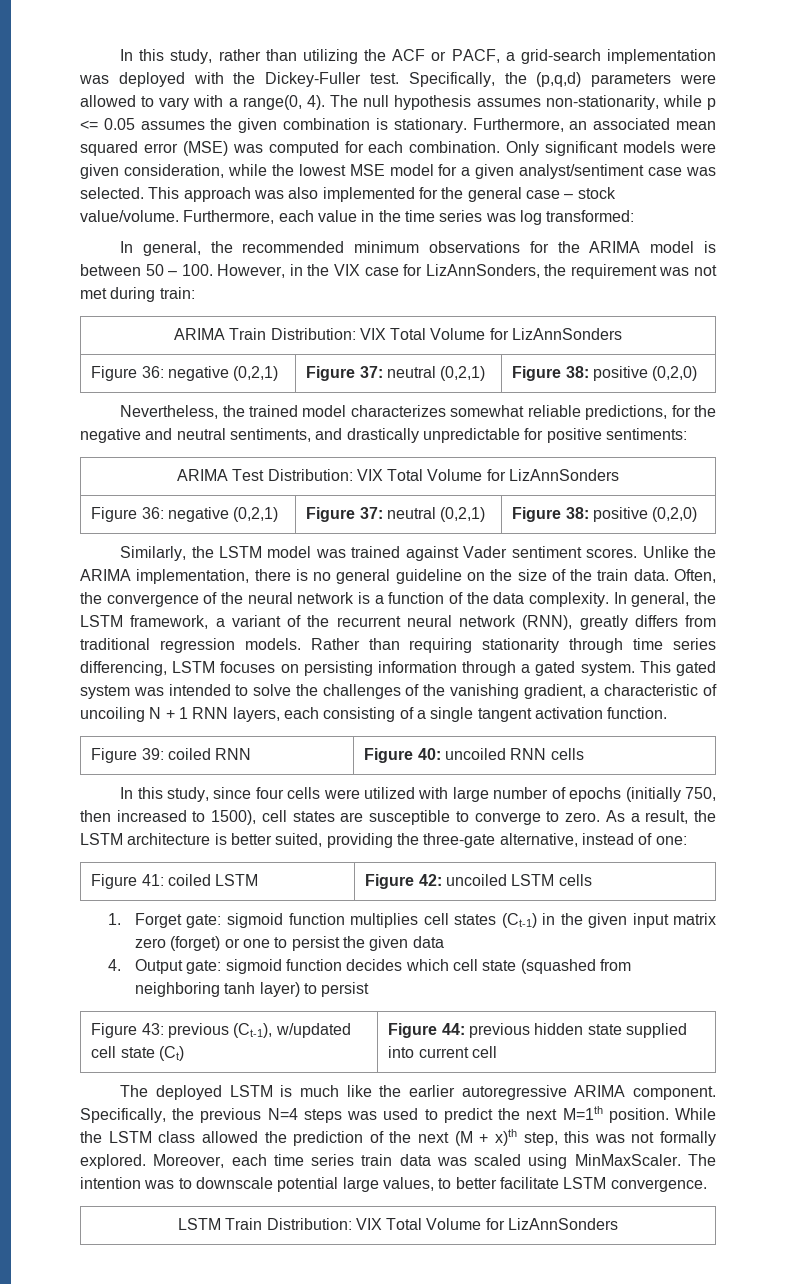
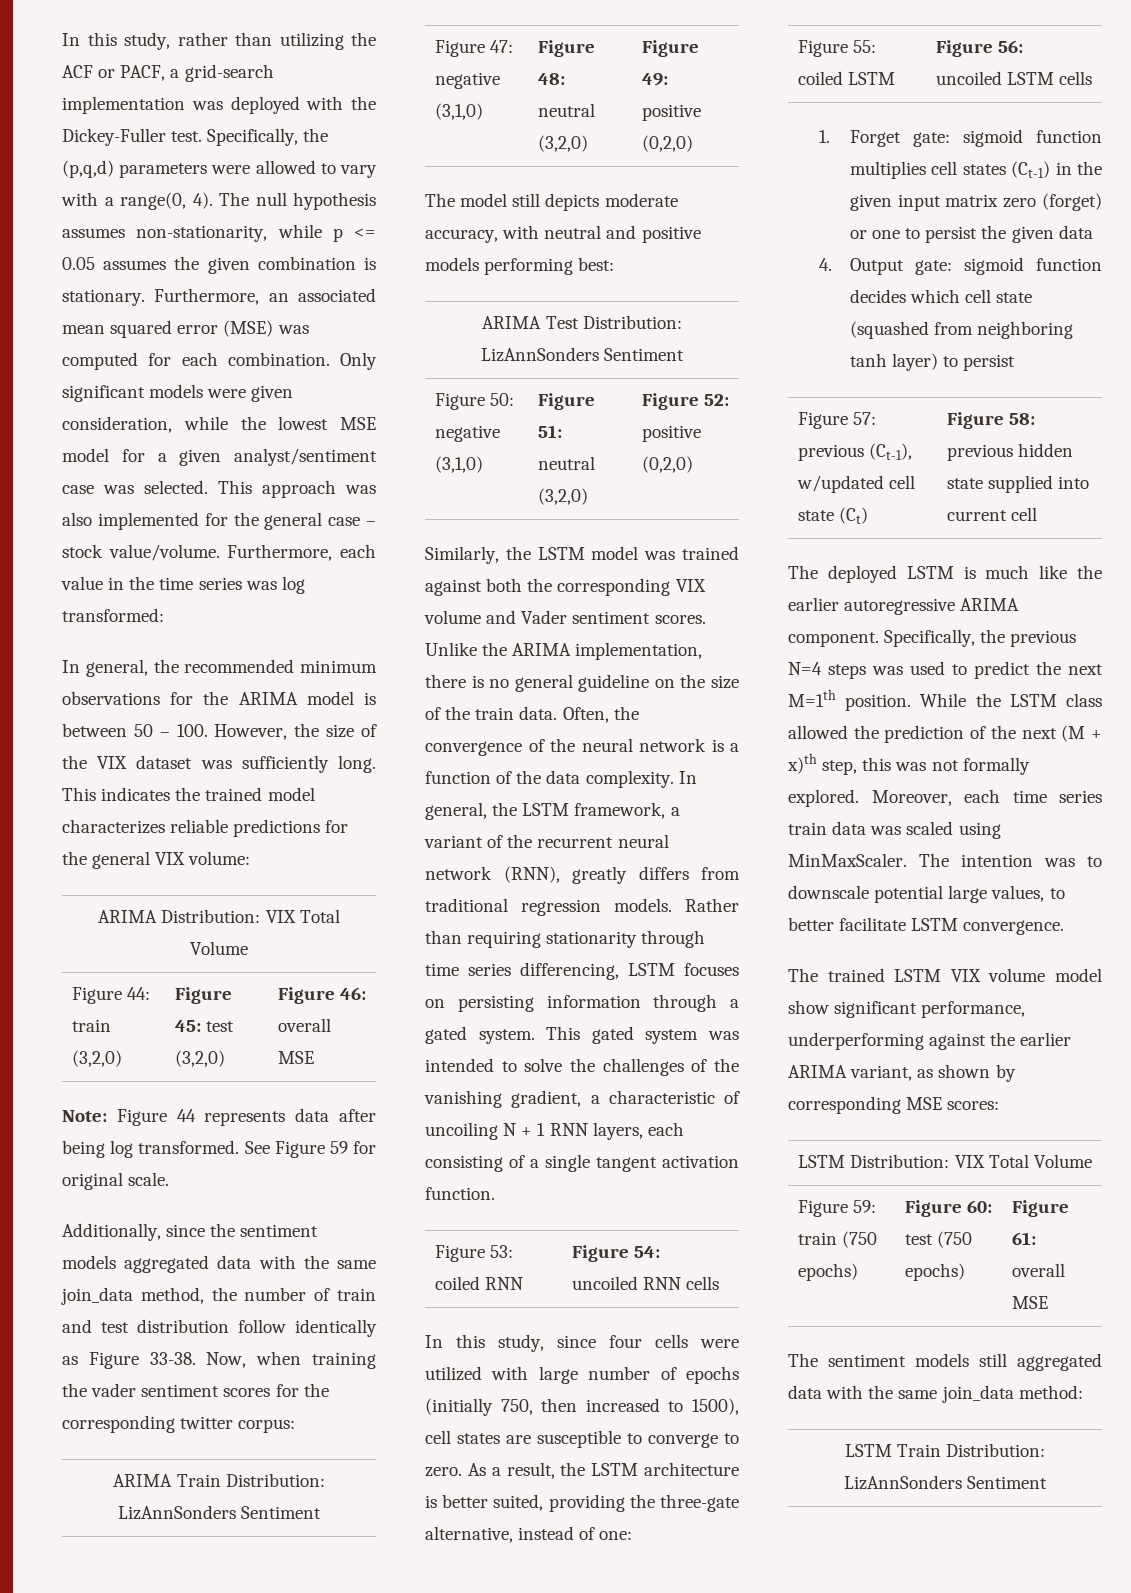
- In general, the recommended minimum observations for the ARIMA model is between 50 – 100. However, in the VIX case for LizAnnSonders, the requirement was not met during train:
+ In general, the recommended minimum observations for the ARIMA model is between 50 – 100. However, the size of the VIX dataset was sufficiently long. This indicates the trained model characterizes reliable predictions for the general VIX volume:
+ ARIMA Distribution: VIX Total Volume
+ Figure 44: train (3,2,0) | Figure 45: test (3,2,0) | Figure 46: overall MSE
+ Note: Figure 44 represents data after being log transformed. See Figure 59 for original scale.
+ Additionally, since the sentiment models aggregated data with the same join_data method, the number of train and test distribution follow identically as Figure 33-38. Now, when training the vader sentiment scores for the corresponding twitter corpus:
- ARIMA Train Distribution: VIX Total Volume for LizAnnSonders
- Figure 36: negative (0,2,1) | Figure 37: neutral (0,2,1) | Figure 38: positive (0,2,0)
- Nevertheless, the trained model characterizes somewhat reliable predictions, for the negative and neutral sentiments, and drastically unpredictable for positive sentiments:
+ ARIMA Train Distribution: LizAnnSonders Sentiment
+ Figure 47: negative (3,1,0) | Figure 48: neutral (3,2,0) | Figure 49: positive (0,2,0)
+ The model still depicts moderate accuracy, with neutral and positive models performing best:
- ARIMA Test Distribution: VIX Total Volume for LizAnnSonders
- Figure 36: negative (0,2,1) | Figure 37: neutral (0,2,1) | Figure 38: positive (0,2,0)
+ ARIMA Test Distribution: LizAnnSonders Sentiment
+ Figure 50: negative (3,1,0) | Figure 51: neutral (3,2,0) | Figure 52: positive (0,2,0)
- Similarly, the LSTM model was trained against Vader sentiment scores.
+ Similarly, the LSTM model was trained against both the corresponding VIX volume and Vader sentiment scores.
- Figure 39: coiled RNN | Figure 40: uncoiled RNN cells
+ Figure 53: coiled RNN | Figure 54: uncoiled RNN cells
- Figure 41: coiled LSTM | Figure 42: uncoiled LSTM cells
+ Figure 55: coiled LSTM | Figure 56: uncoiled LSTM cells
- Figure 43: previous (Ct-1), w/updated cell state (Ct) | Figure 44: previous hidden state supplied into current cell
+ Figure 57: previous (Ct-1), w/updated cell state (Ct) | Figure 58: previous hidden state supplied into current cell
- LSTM Train Distribution: VIX Total Volume for LizAnnSonders
+ The trained LSTM VIX volume model show significant performance, underperforming against the earlier ARIMA variant, as shown by corresponding MSE scores:
+ LSTM Distribution: VIX Total Volume
+ Figure 59: train (750 epochs) | Figure 60: test (750 epochs) | Figure 61: overall MSE
+ The sentiment models still aggregated data with the same join_data method:
+ LSTM Train Distribution: LizAnnSonders Sentiment

